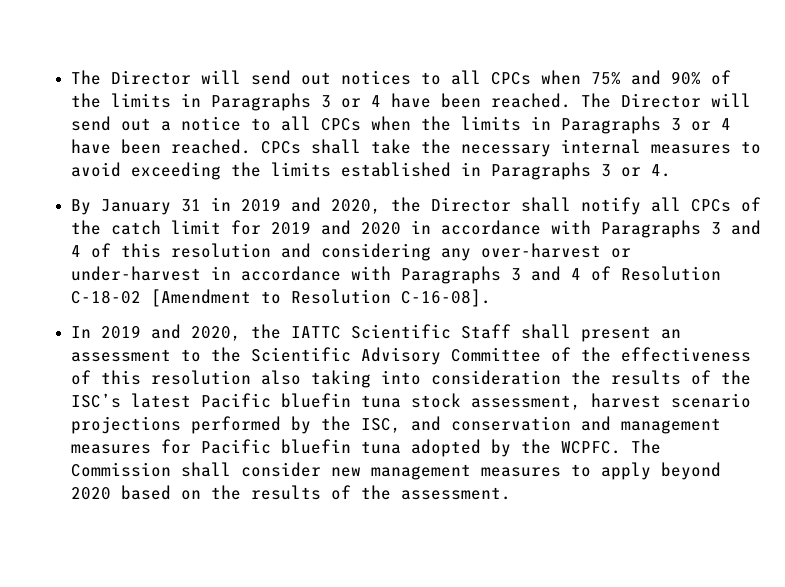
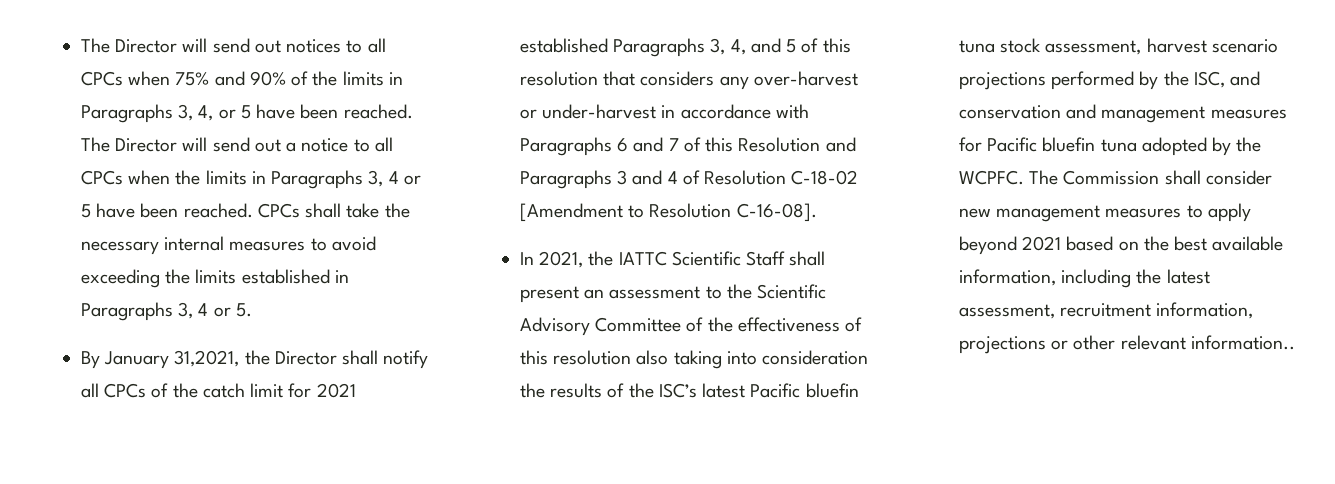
- The Director will send out notices to all CPCs when 75% and 90% of the limits in Paragraphs 3 or 4 have been reached.
+ The Director will send out notices to all CPCs when 75% and 90% of the limits in Paragraphs 3, 4, or 5 have been reached.
- The Director will send out a notice to all CPCs when the limits in Paragraphs 3 or 4 have been reached.
+ The Director will send out a notice to all CPCs when the limits in Paragraphs 3, 4 or 5 have been reached.
- CPCs shall take the necessary internal measures to avoid exceeding the limits established in Paragraphs 3 or 4.
- By January 31 in 2019 and 2020, the Director shall notify all CPCs of the catch limit for 2019 and 2020 in accordance with Paragraphs 3 and 4 of this resolution and considering any over-harvest or under-harvest in accordance with Paragraphs 3 and 4 of Resolution C-18-02 [Amendment to Resolution C-16-08].
+ CPCs shall take the necessary internal measures to avoid exceeding the limits established in Paragraphs 3, 4 or 5.
+ By January 31,2021, the Director shall notify all CPCs of the catch limit for 2021 established Paragraphs 3, 4, and 5 of this resolution that considers any over-harvest or under-harvest in accordance with Paragraphs 6 and 7 of this Resolution and Paragraphs 3 and 4 of Resolution C-18-02 [Amendment to Resolution C-16-08].
- In 2019 and 2020, the IATTC Scientific Staff shall present an assessment to the Scientific Advisory Committee of the effectiveness of this resolution also taking into consideration the results of the ISC’s latest Pacific bluefin tuna stock assessment, harvest scenario projections performed by the ISC, and conservation and management measures for Pacific bluefin tuna adopted by the WCPFC.
+ In 2021, the IATTC Scientific Staff shall present an assessment to the Scientific Advisory Committee of the effectiveness of this resolution also taking into consideration the results of the ISC’s latest Pacific bluefin tuna stock assessment, harvest scenario projections performed by the ISC, and conservation and management measures for Pacific bluefin tuna adopted by the WCPFC.
- The Commission shall consider new management measures to apply beyond 2020 based on the results of the assessment.
+ The Commission shall consider new management measures to apply beyond 2021 based on the best available information, including the latest assessment, recruitment information, projections or other relevant information..

